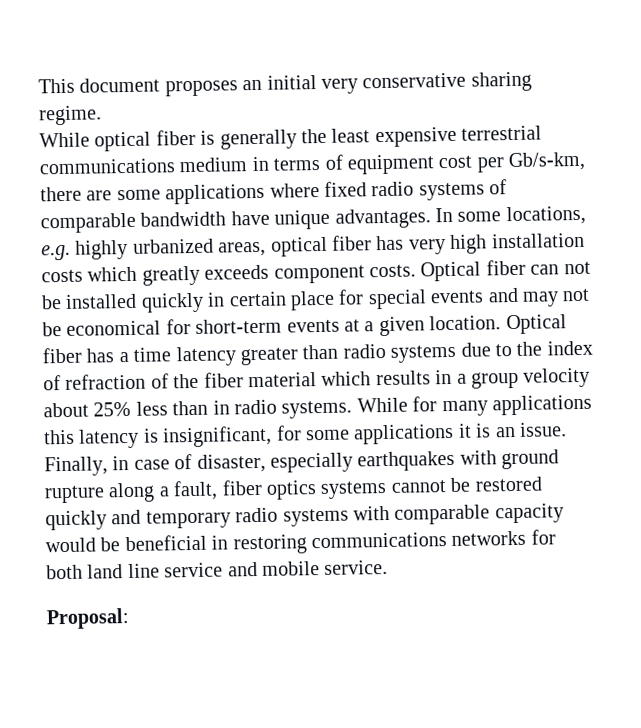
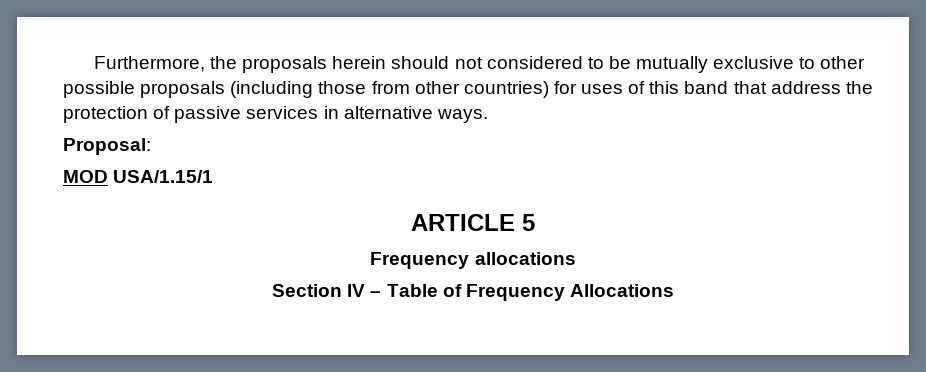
- This document proposes an initial very conservative sharing regime.
- While optical fiber is generally the least expensive terrestrial communications medium in terms of equipment cost per Gb/s-km, there are some applications where fixed radio systems of comparable bandwidth have unique advantages. In some locations, e.g. highly urbanized areas, optical fiber has very high installation costs which greatly exceeds component costs. Optical fiber can not be installed quickly in certain place for special events and may not be economical for short-term events at a given location. Optical fiber has a time latency greater than radio systems due to the index of refraction of the fiber material which results in a group velocity about 25% less than in radio systems. While for many applications this latency is insignificant, for some applications it is an issue. Finally, in case of disaster, especially earthquakes with ground rupture along a fault, fiber optics systems cannot be restored quickly and temporary radio systems with comparable capacity would be beneficial in restoring communications networks for both land line service and mobile service.
+ Furthermore, the proposals herein should not considered to be mutually exclusive to other possible proposals (including those from other countries) for uses of this band that address the protection of passive services in alternative ways.
  Proposal:
+ MOD USA/1.15/1
+ ARTICLE 5
+ Frequency allocations
+ Section IV – Table of Frequency Allocations

